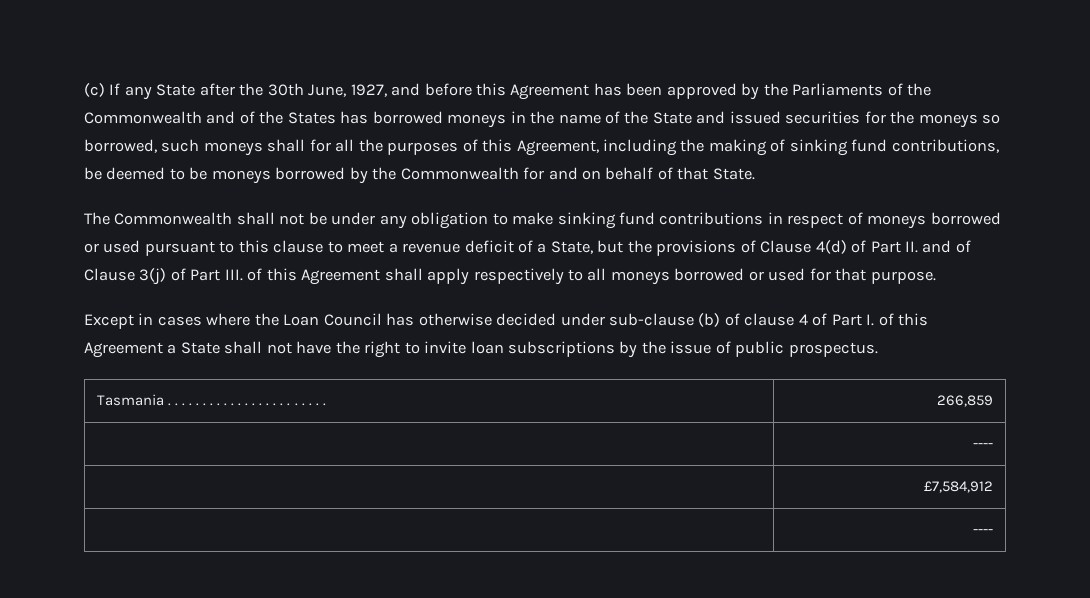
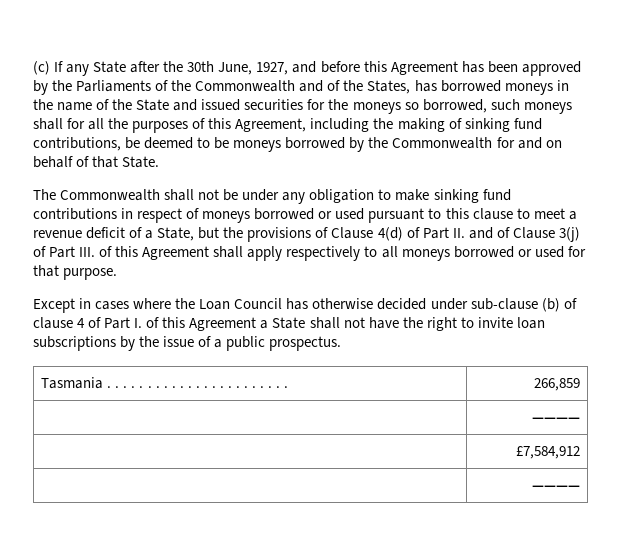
- (c) If any State after the 30th June, 1927, and before this Agreement has been approved by the Parliaments of the Commonwealth and of the States has borrowed moneys in the name of the State and issued securities for the moneys so borrowed, such moneys shall for all the purposes of this Agreement, including the making of sinking fund contributions, be deemed to be moneys borrowed by the Commonwealth for and on behalf of that State.
+ (c) If any State after the 30th June, 1927, and before this Agreement has been approved by the Parliaments of the Commonwealth and of the States, has borrowed moneys in the name of the State and issued securities for the moneys so borrowed, such moneys shall for all the purposes of this Agreement, including the making of sinking fund contributions, be deemed to be moneys borrowed by the Commonwealth for and on behalf of that State.
- Except in cases where the Loan Council has otherwise decided under sub-clause (b) of clause 4 of Part I. of this Agreement a State shall not have the right to invite loan subscriptions by the issue of public prospectus.
+ Except in cases where the Loan Council has otherwise decided under sub-clause (b) of clause 4 of Part I. of this Agreement a State shall not have the right to invite loan subscriptions by the issue of a public prospectus.
  Tasmania . . . . . . . . . . . . . . . . . . . . . . . | 266,859
- | ----
+ | ————
  | £7,584,912
- | ----
+ | ————

